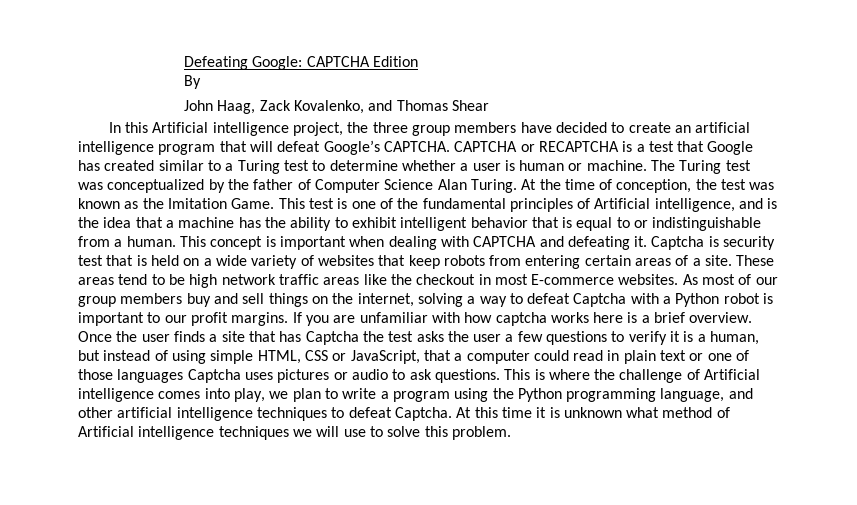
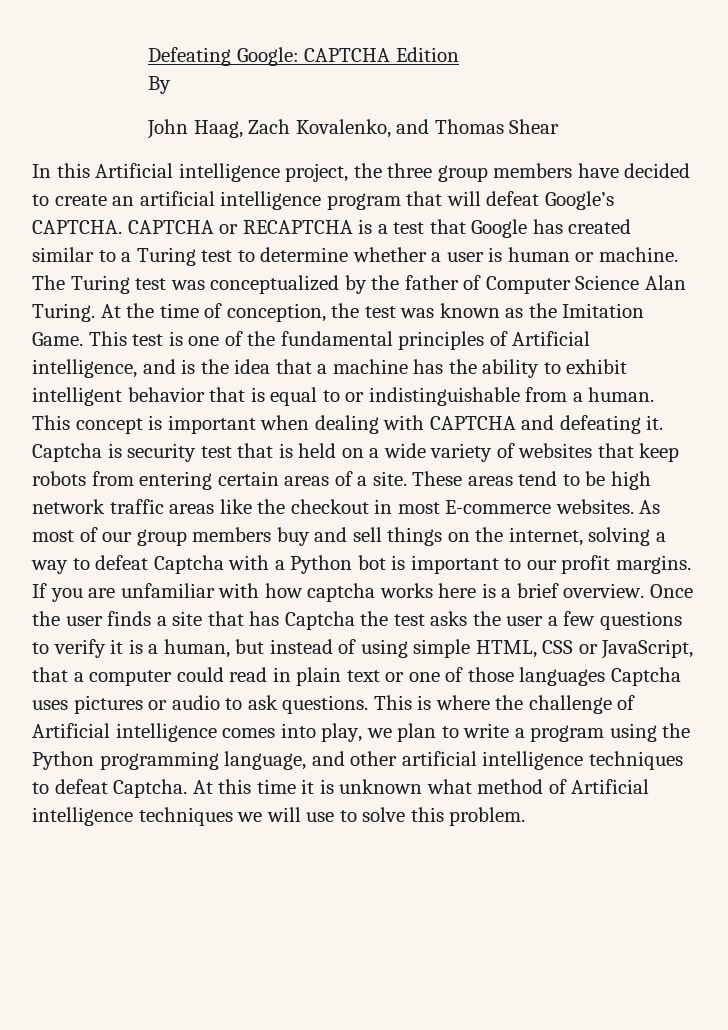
- John Haag, Zack Kovalenko, and Thomas Shear
+ John Haag, Zach Kovalenko, and Thomas Shear
- As most of our group members buy and sell things on the internet, solving a way to defeat Captcha with a Python robot is important to our profit margins.
+ As most of our group members buy and sell things on the internet, solving a way to defeat Captcha with a Python bot is important to our profit margins.

